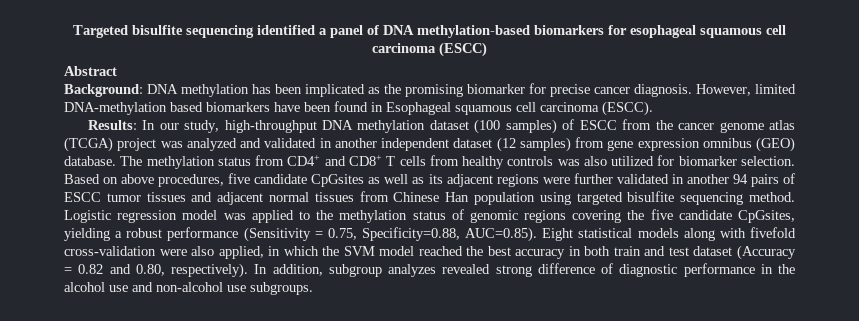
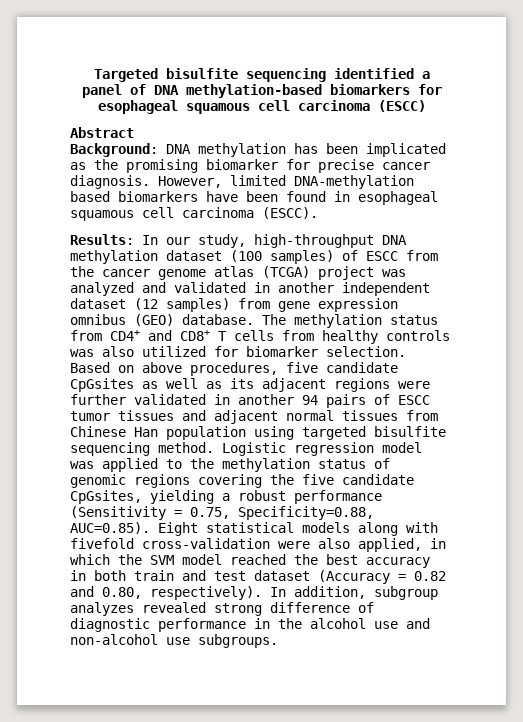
- However, limited DNA-methylation based biomarkers have been found in Esophageal squamous cell carcinoma (ESCC).
+ However, limited DNA-methylation based biomarkers have been found in esophageal squamous cell carcinoma (ESCC).

